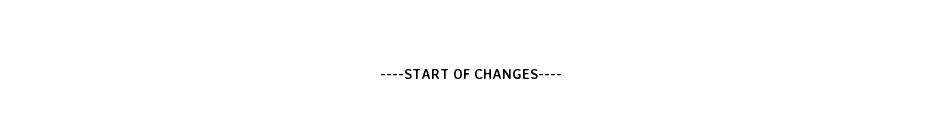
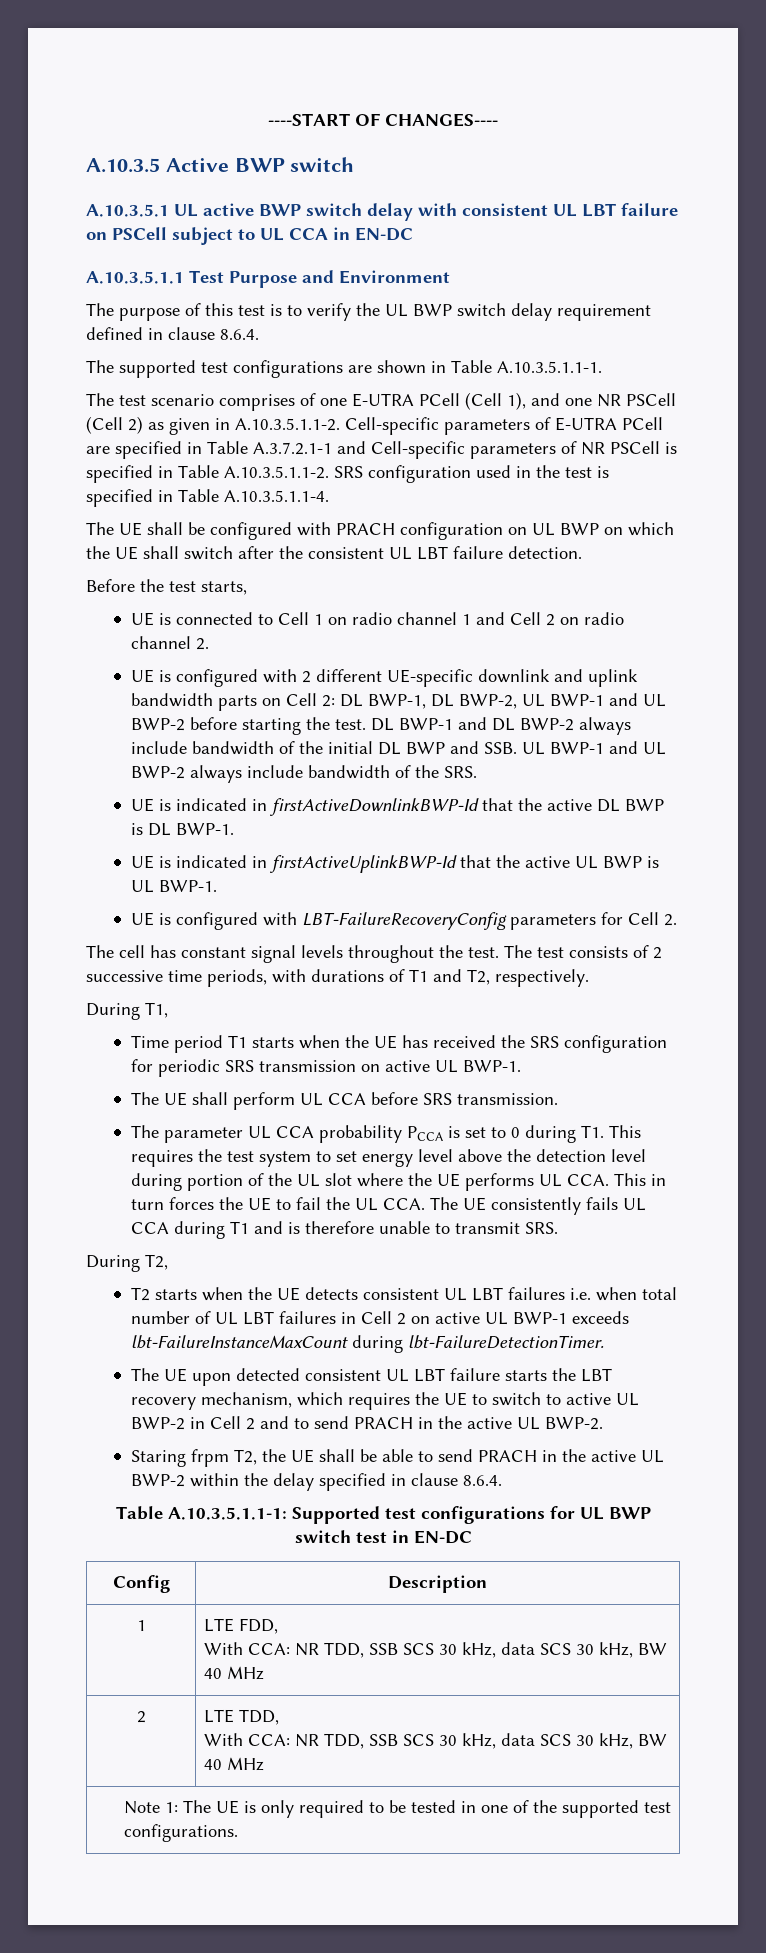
+ A.10.3.5 Active BWP switch
+ A.10.3.5.1 UL active BWP switch delay with consistent UL LBT failure on PSCell subject to UL CCA in EN-DC
+ A.10.3.5.1.1 Test Purpose and Environment
+ The purpose of this test is to verify the UL BWP switch delay requirement defined in clause 8.6.4.
+ The supported test configurations are shown in Table A.10.3.5.1.1-1.
+ The test scenario comprises of one E-UTRA PCell (Cell 1), and one NR PSCell (Cell 2) as given in A.10.3.5.1.1-2. Cell-specific parameters of E-UTRA PCell are specified in Table A.3.7.2.1-1 and Cell-specific parameters of NR PSCell is specified in Table A.10.3.5.1.1-2. SRS configuration used in the test is specified in Table A.10.3.5.1.1-4.
+ The UE shall be configured with PRACH configuration on UL BWP on which the UE shall switch after the consistent UL LBT failure detection.
+ Before the test starts,
+ UE is connected to Cell 1 on radio channel 1 and Cell 2 on radio channel 2.
+ UE is configured with 2 different UE-specific downlink and uplink bandwidth parts on Cell 2: DL BWP-1, DL BWP-2, UL BWP-1 and UL BWP-2 before starting the test. DL BWP-1 and DL BWP-2 always include bandwidth of the initial DL BWP and SSB. UL BWP-1 and UL BWP-2 always include bandwidth of the SRS.
+ UE is indicated in firstActiveDownlinkBWP-Id that the active DL BWP is DL BWP-1.
+ UE is indicated in firstActiveUplinkBWP-Id that the active UL BWP is UL BWP-1.
+ UE is configured with LBT-FailureRecoveryConfig parameters for Cell 2.
+ The cell has constant signal levels throughout the test. The test consists of 2 successive time periods, with durations of T1 and T2, respectively.
+ During T1,
+ Time period T1 starts when the UE has received the SRS configuration for periodic SRS transmission on active UL BWP-1.
+ The UE shall perform UL CCA before SRS transmission.
+ The parameter UL CCA probability PCCA is set to 0 during T1. This requires the test system to set energy level above the detection level during portion of the UL slot where the UE performs UL CCA. This in turn forces the UE to fail the UL CCA. The UE consistently fails UL CCA during T1 and is therefore unable to transmit SRS.
+ During T2,
+ T2 starts when the UE detects consistent UL LBT failures i.e. when total number of UL LBT failures in Cell 2 on active UL BWP-1 exceeds lbt-FailureInstanceMaxCount during lbt-FailureDetectionTimer.
+ The UE upon detected consistent UL LBT failure starts the LBT recovery mechanism, which requires the UE to switch to active UL BWP-2 in Cell 2 and to send PRACH in the active UL BWP-2.
+ Staring frpm T2, the UE shall be able to send PRACH in the active UL BWP-2 within the delay specified in clause 8.6.4.
+ Table A.10.3.5.1.1-1: Supported test configurations for UL BWP switch test in EN-DC
+ Config | Description
+ 1 | LTE FDD,
+ With CCA: NR TDD, SSB SCS 30 kHz, data SCS 30 kHz, BW 40 MHz
+ 2 | LTE TDD,
+ With CCA: NR TDD, SSB SCS 30 kHz, data SCS 30 kHz, BW 40 MHz
+ Note 1: The UE is only required to be tested in one of the supported test configurations.

